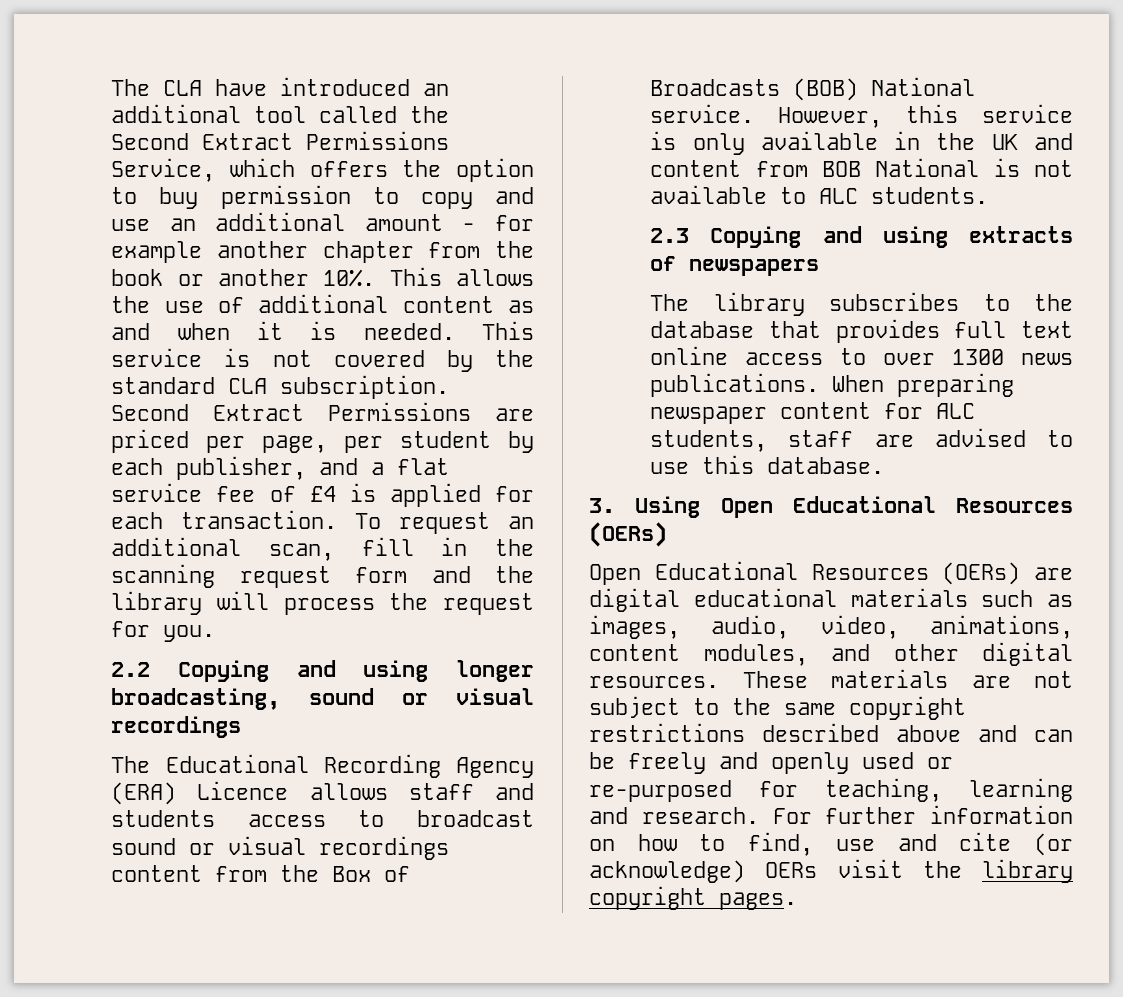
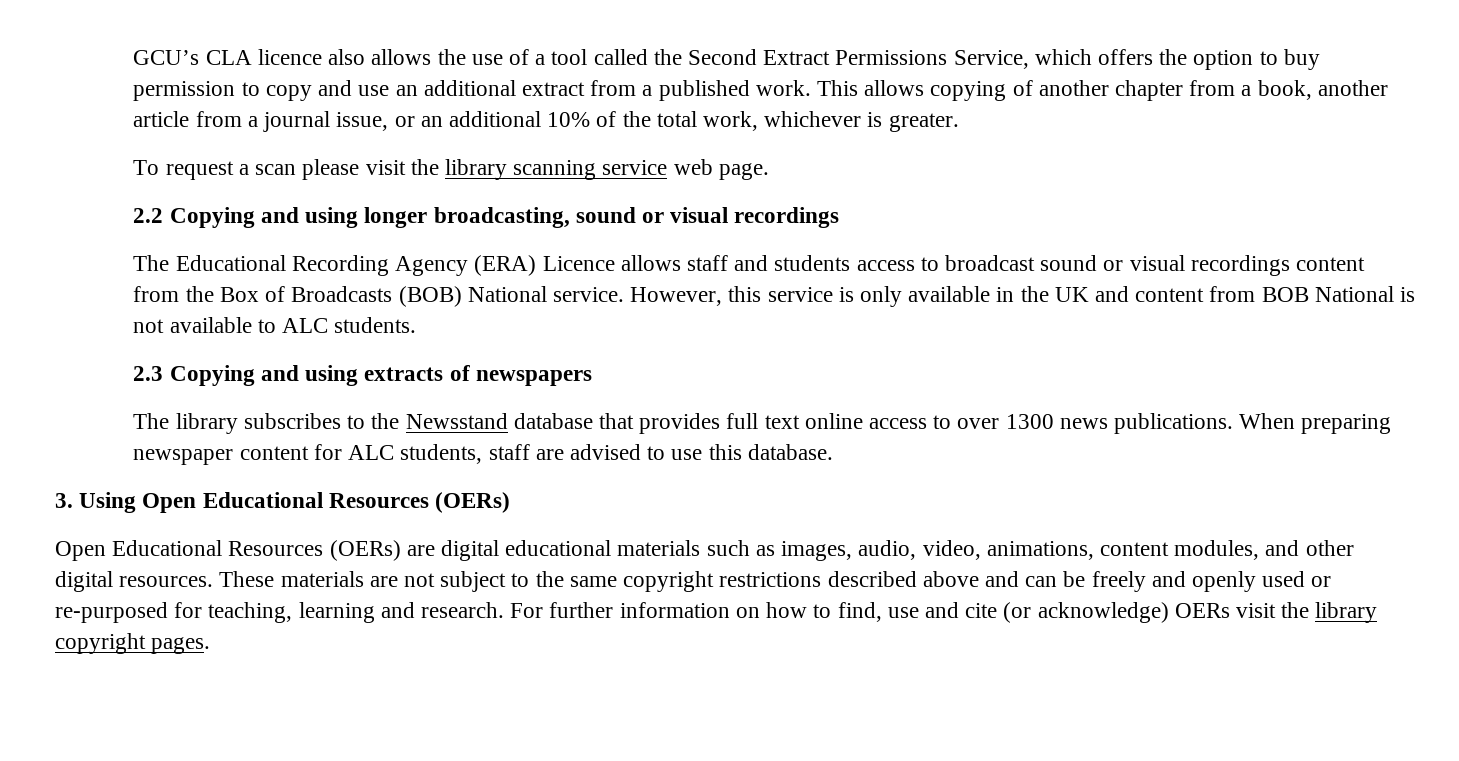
- The CLA have introduced an additional tool called the Second Extract Permissions Service, which offers the option to buy permission to copy and use an additional amount - for example another chapter from the book or another 10%. This allows the use of additional content as and when it is needed. This service is not covered by the standard CLA subscription. Second Extract Permissions are priced per page, per student by each publisher, and a flat service fee of £4 is applied for each transaction. To request an additional scan, fill in the scanning request form and the library will process the request for you.
+ GCU’s CLA licence also allows the use of a tool called the Second Extract Permissions Service, which offers the option to buy permission to copy and use an additional extract from a published work. This allows copying of another chapter from a book, another article from a journal issue, or an additional 10% of the total work, whichever is greater.
+ To request a scan please visit the library scanning service web page.
- The library subscribes to the database that provides full text online access to over 1300 news publications.
+ The library subscribes to the Newsstand database that provides full text online access to over 1300 news publications.

